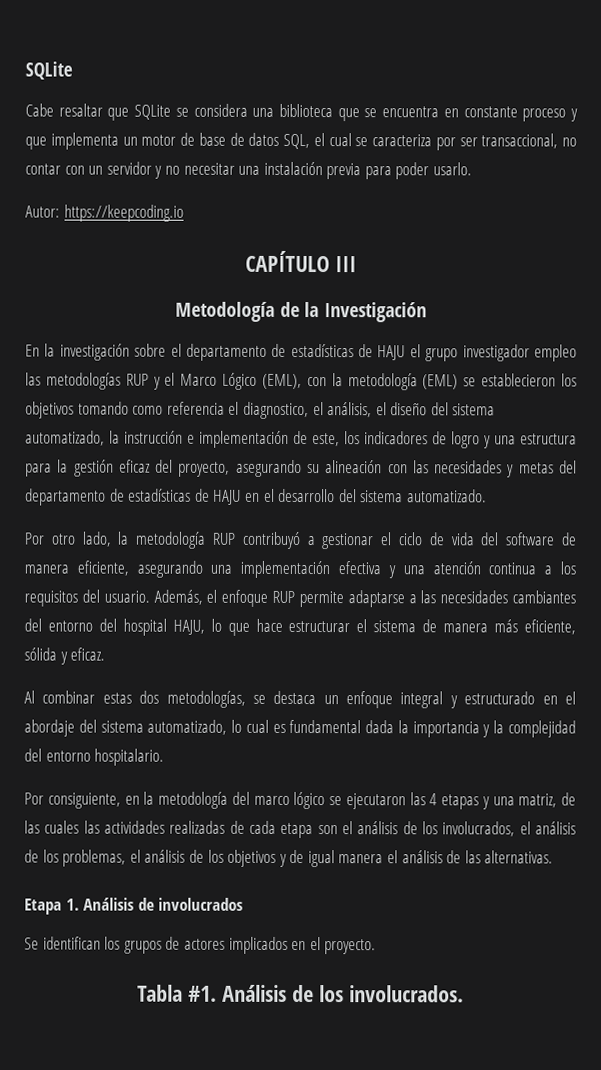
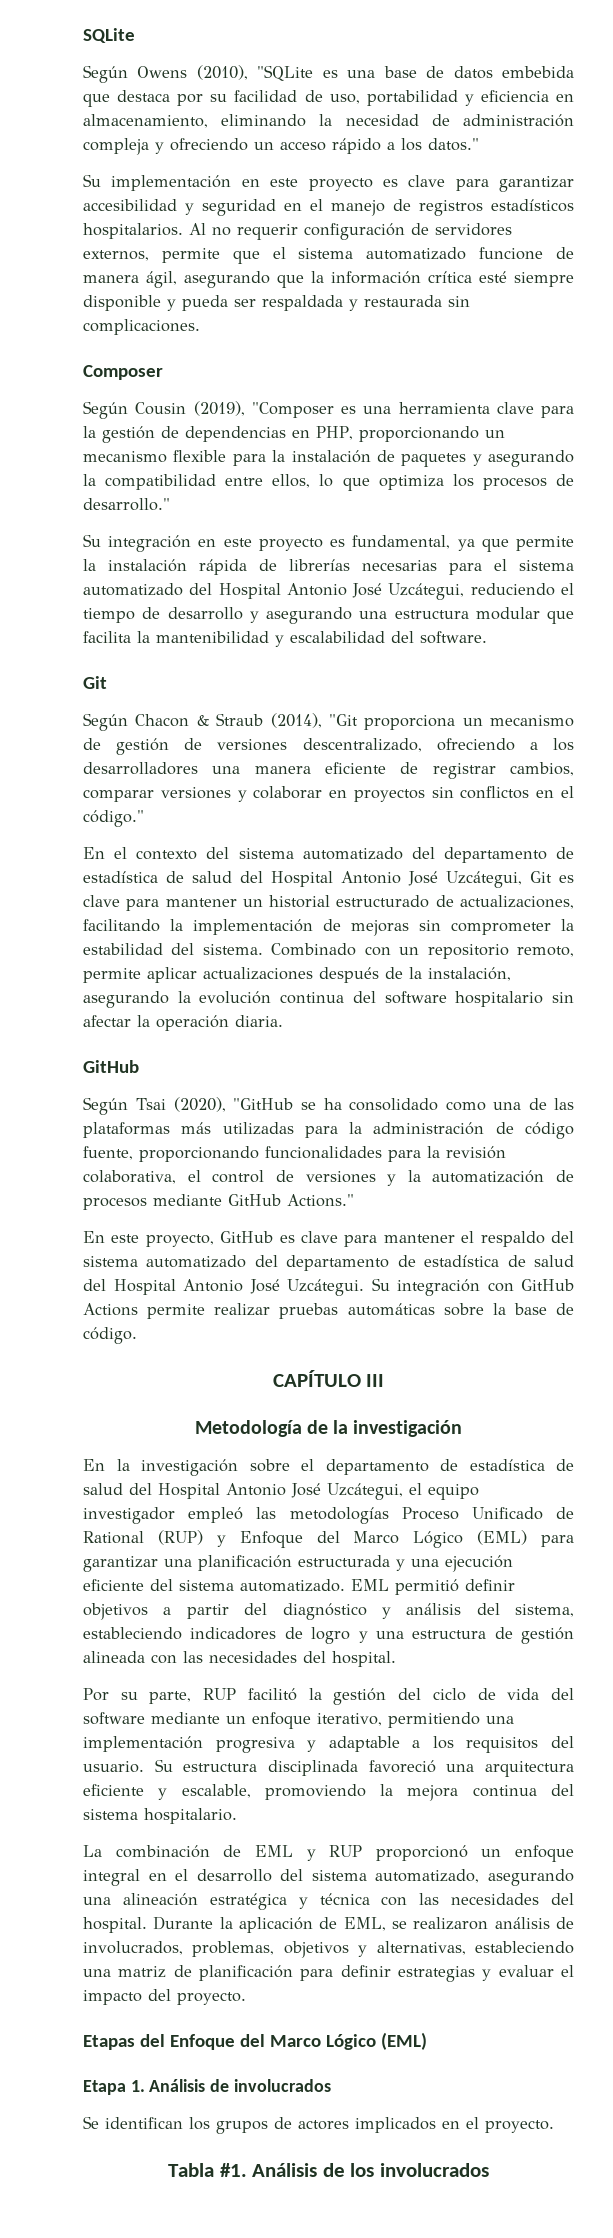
- Cabe resaltar que SQLite se considera una biblioteca que se encuentra en constante proceso y que implementa un motor de base de datos SQL, el cual se caracteriza por ser transaccional, no contar con un servidor y no necesitar una instalación previa para poder usarlo.
- Autor: https://keepcoding.io
+ Según Owens (2010), "SQLite es una base de datos embebida que destaca por su facilidad de uso, portabilidad y eficiencia en almacenamiento, eliminando la necesidad de administración compleja y ofreciendo un acceso rápido a los datos."
+ Su implementación en este proyecto es clave para garantizar accesibilidad y seguridad en el manejo de registros estadísticos hospitalarios. Al no requerir configuración de servidores externos, permite que el sistema automatizado funcione de manera ágil, asegurando que la información crítica esté siempre disponible y pueda ser respaldada y restaurada sin complicaciones.
+ Composer
+ Según Cousin (2019), "Composer es una herramienta clave para la gestión de dependencias en PHP, proporcionando un mecanismo flexible para la instalación de paquetes y asegurando la compatibilidad entre ellos, lo que optimiza los procesos de desarrollo."
+ Su integración en este proyecto es fundamental, ya que permite la instalación rápida de librerías necesarias para el sistema automatizado del Hospital Antonio José Uzcátegui, reduciendo el tiempo de desarrollo y asegurando una estructura modular que facilita la mantenibilidad y escalabilidad del software.
+ Git
+ Según Chacon & Straub (2014), "Git proporciona un mecanismo de gestión de versiones descentralizado, ofreciendo a los desarrolladores una manera eficiente de registrar cambios, comparar versiones y colaborar en proyectos sin conflictos en el código."
+ En el contexto del sistema automatizado del departamento de estadística de salud del Hospital Antonio José Uzcátegui, Git es clave para mantener un historial estructurado de actualizaciones, facilitando la implementación de mejoras sin comprometer la estabilidad del sistema. Combinado con un repositorio remoto, permite aplicar actualizaciones después de la instalación, asegurando la evolución continua del software hospitalario sin afectar la operación diaria.
+ GitHub
+ Según Tsai (2020), "GitHub se ha consolidado como una de las plataformas más utilizadas para la administración de código fuente, proporcionando funcionalidades para la revisión colaborativa, el control de versiones y la automatización de procesos mediante GitHub Actions."
+ En este proyecto, GitHub es clave para mantener el respaldo del sistema automatizado del departamento de estadística de salud del Hospital Antonio José Uzcátegui. Su integración con GitHub Actions permite realizar pruebas automáticas sobre la base de código.
- Metodología de la Investigación
+ Metodología de la investigación
- En la investigación sobre el departamento de estadísticas de HAJU el grupo investigador empleo las metodologías RUP y el Marco Lógico (EML), con la metodología (EML) se establecieron los objetivos tomando como referencia el diagnostico, el análisis, el diseño del sistema automatizado, la instrucción e implementación de este, los indicadores de logro y una estructura para la gestión eficaz del proyecto, asegurando su alineación con las necesidades y metas del departamento de estadísticas de HAJU en el desarrollo del sistema automatizado.
- Por otro lado, la metodología RUP contribuyó a gestionar el ciclo de vida del software de manera eficiente, asegurando una implementación efectiva y una atención continua a los requisitos del usuario. Además, el enfoque RUP permite adaptarse a las necesidades cambiantes del entorno del hospital HAJU, lo que hace estructurar el sistema de manera más eficiente, sólida y eficaz.
- Al combinar estas dos metodologías, se destaca un enfoque integral y estructurado en el abordaje del sistema automatizado, lo cual es fundamental dada la importancia y la complejidad del entorno hospitalario.
- Por consiguiente, en la metodología del marco lógico se ejecutaron las 4 etapas y una matriz, de las cuales las actividades realizadas de cada etapa son el análisis de los involucrados, el análisis de los problemas, el análisis de los objetivos y de igual manera el análisis de las alternativas.
+ En la investigación sobre el departamento de estadística de salud del Hospital Antonio José Uzcátegui, el equipo investigador empleó las metodologías Proceso Unificado de Rational (RUP) y Enfoque del Marco Lógico (EML) para garantizar una planificación estructurada y una ejecución eficiente del sistema automatizado. EML permitió definir objetivos a partir del diagnóstico y análisis del sistema, estableciendo indicadores de logro y una estructura de gestión alineada con las necesidades del hospital.
+ Por su parte, RUP facilitó la gestión del ciclo de vida del software mediante un enfoque iterativo, permitiendo una implementación progresiva y adaptable a los requisitos del usuario. Su estructura disciplinada favoreció una arquitectura eficiente y escalable, promoviendo la mejora continua del sistema hospitalario.
+ La combinación de EML y RUP proporcionó un enfoque integral en el desarrollo del sistema automatizado, asegurando una alineación estratégica y técnica con las necesidades del hospital. Durante la aplicación de EML, se realizaron análisis de involucrados, problemas, objetivos y alternativas, estableciendo una matriz de planificación para definir estrategias y evaluar el impacto del proyecto.
+ Etapas del Enfoque del Marco Lógico (EML)
- Análisis de los involucrados.
+ Análisis de los involucrados

